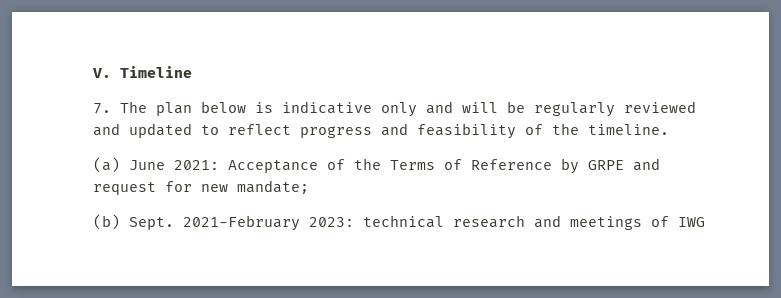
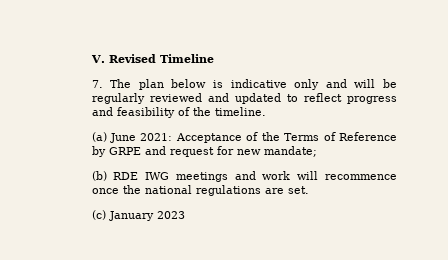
- V. Timeline
+ V. Revised Timeline
- (b) Sept. 2021-February 2023: technical research and meetings of IWG
+ (b) RDE IWG meetings and work will recommence once the national regulations are set.
+ (c) January 2023

